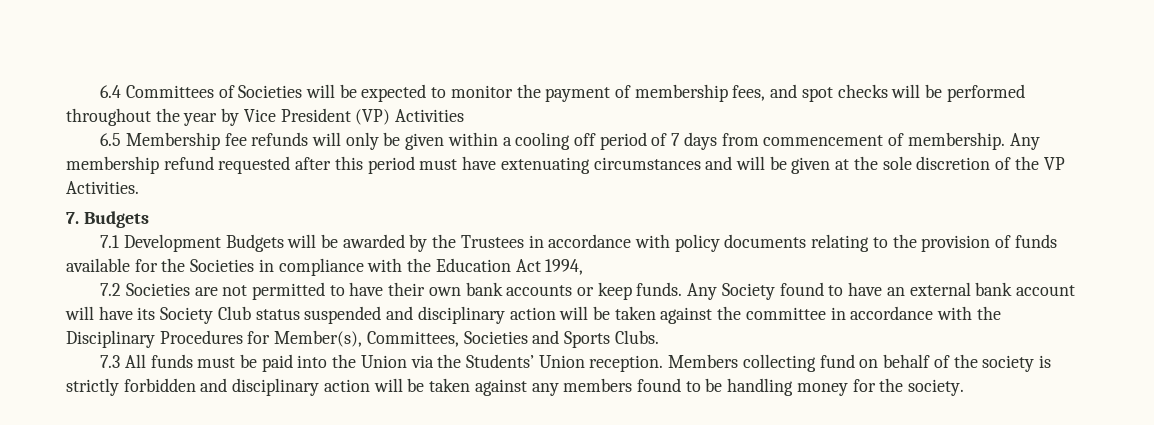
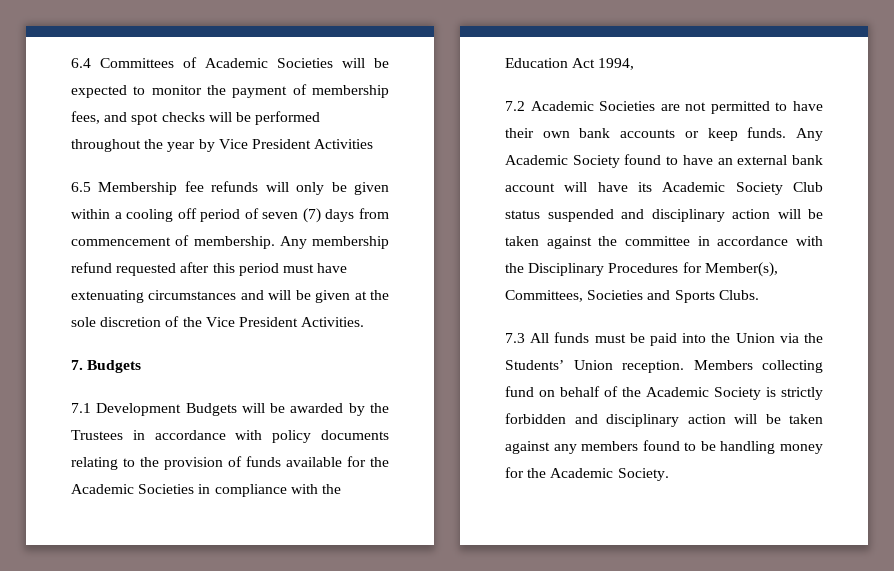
- 6.4 Committees of Societies will be expected to monitor the payment of membership fees, and spot checks will be performed throughout the year by Vice President (VP) Activities
+ 6.4 Committees of Academic Societies will be expected to monitor the payment of membership fees, and spot checks will be performed throughout the year by Vice President Activities
- 6.5 Membership fee refunds will only be given within a cooling off period of 7 days from commencement of membership.
+ 6.5 Membership fee refunds will only be given within a cooling off period of seven (7) days from commencement of membership.
- Any membership refund requested after this period must have extenuating circumstances and will be given at the sole discretion of the VP Activities.
+ Any membership refund requested after this period must have extenuating circumstances and will be given at the sole discretion of the Vice President Activities.
- 7.1 Development Budgets will be awarded by the Trustees in accordance with policy documents relating to the provision of funds available for the Societies in compliance with the Education Act 1994,
+ 7.1 Development Budgets will be awarded by the Trustees in accordance with policy documents relating to the provision of funds available for the Academic Societies in compliance with the Education Act 1994,
- 7.2 Societies are not permitted to have their own bank accounts or keep funds.
+ 7.2 Academic Societies are not permitted to have their own bank accounts or keep funds.
- Any Society found to have an external bank account will have its Society Club status suspended and disciplinary action will be taken against the committee in accordance with the Disciplinary Procedures for Member(s), Committees, Societies and Sports Clubs.
+ Any Academic Society found to have an external bank account will have its Academic Society Club status suspended and disciplinary action will be taken against the committee in accordance with the Disciplinary Procedures for Member(s), Committees, Societies and Sports Clubs.
- Members collecting fund on behalf of the society is strictly forbidden and disciplinary action will be taken against any members found to be handling money for the society.
+ Members collecting fund on behalf of the Academic Society is strictly forbidden and disciplinary action will be taken against any members found to be handling money for the Academic Society.

